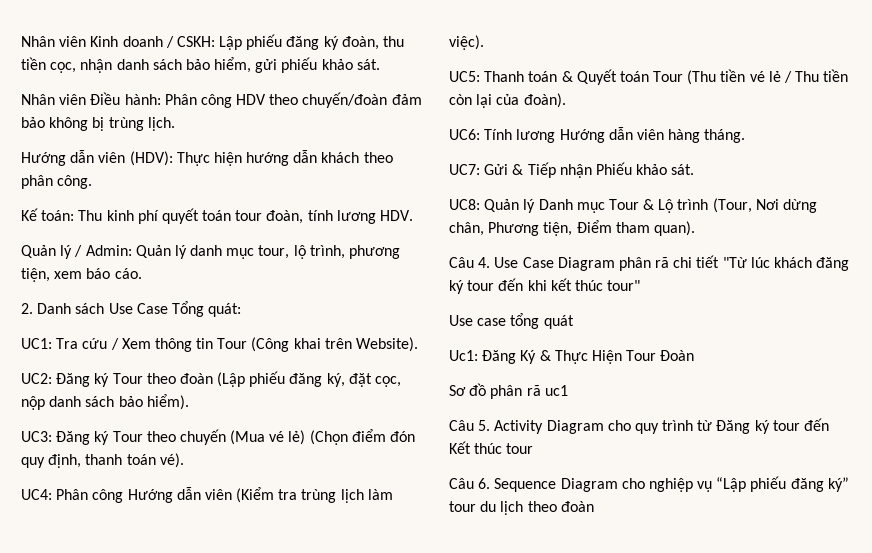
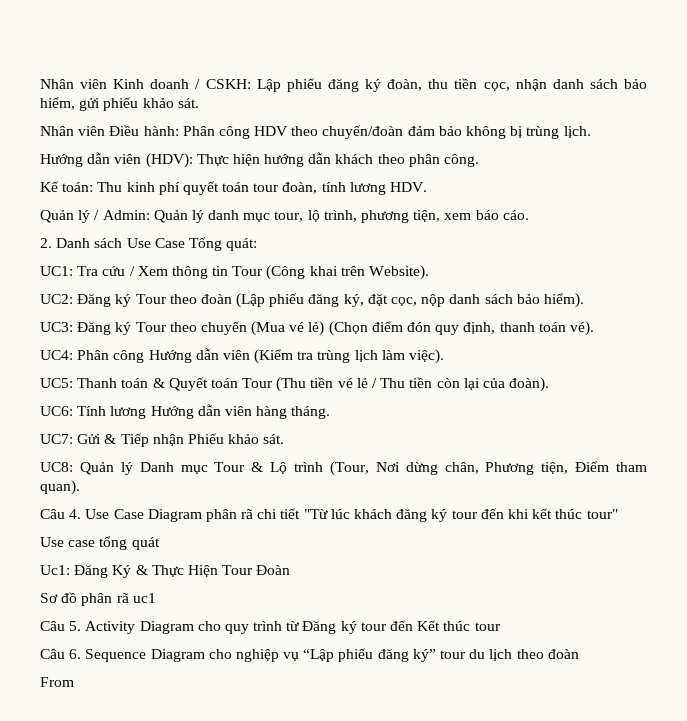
+ From

